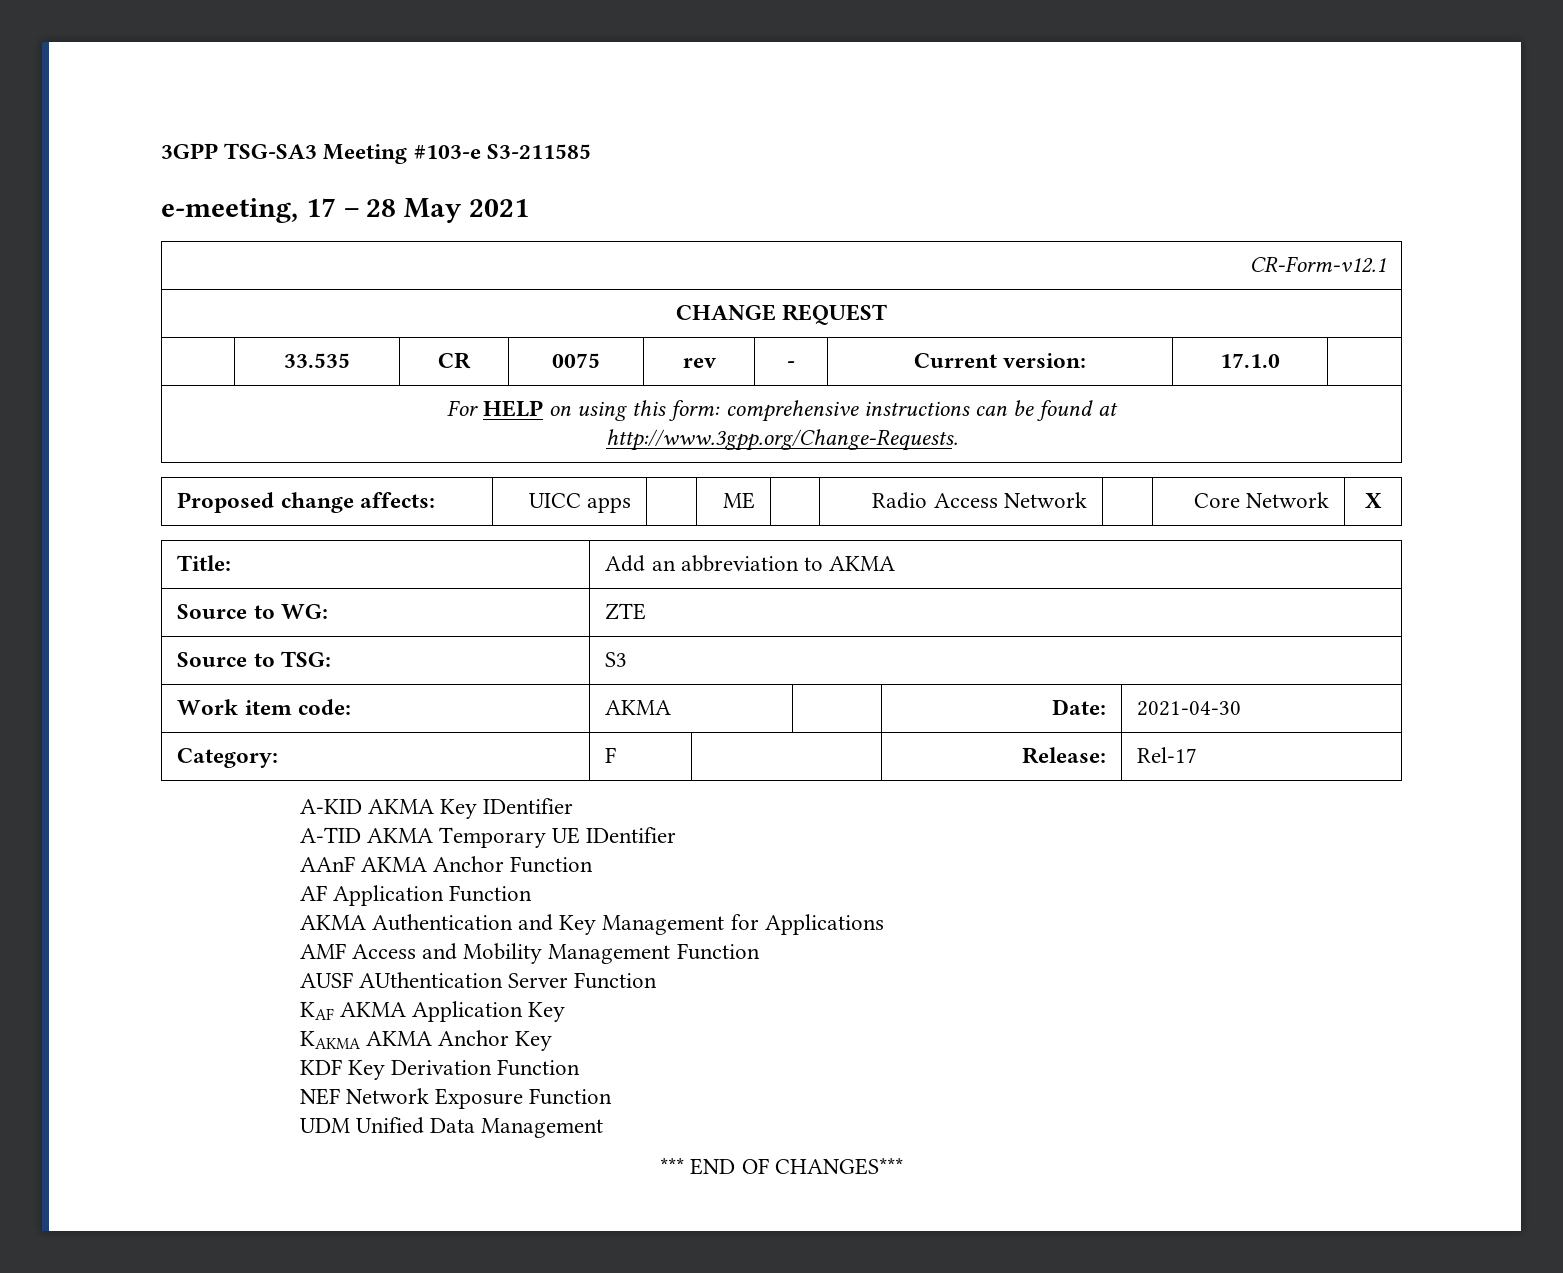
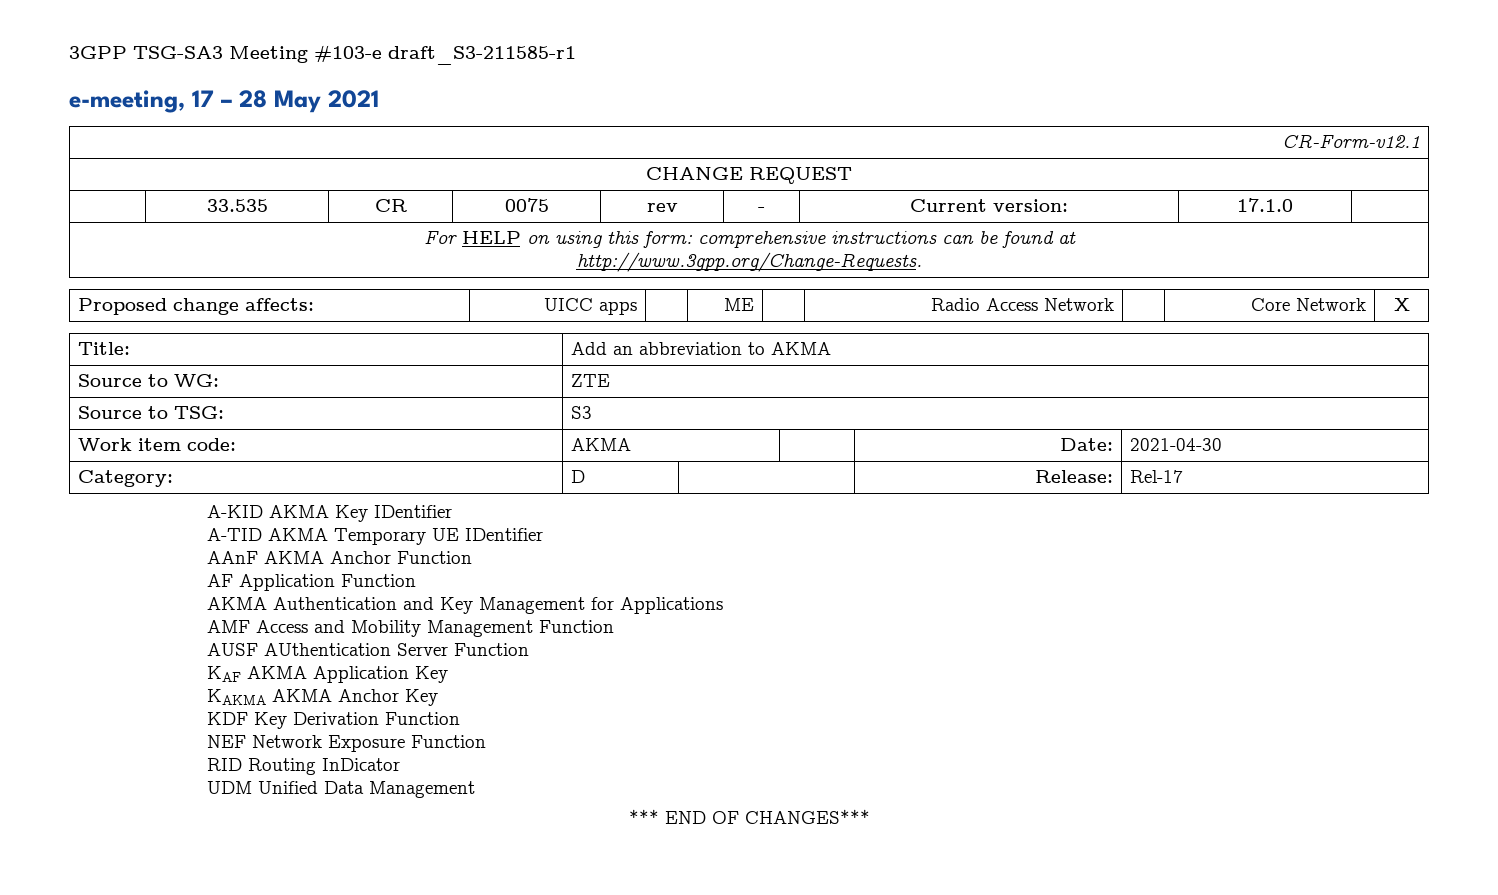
- 3GPP TSG-SA3 Meeting #103-e S3-211585
+ 3GPP TSG-SA3 Meeting #103-e draft_S3-211585-r1
- Category: | F | | Release: | Rel-17
+ Category: | D | | Release: | Rel-17
+ RID Routing InDicator

